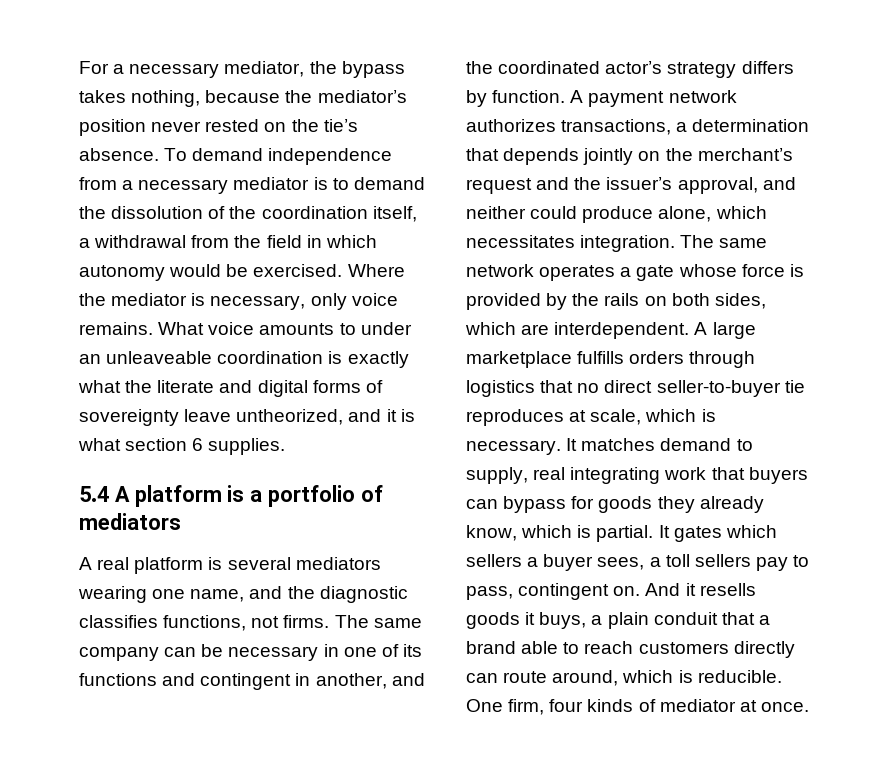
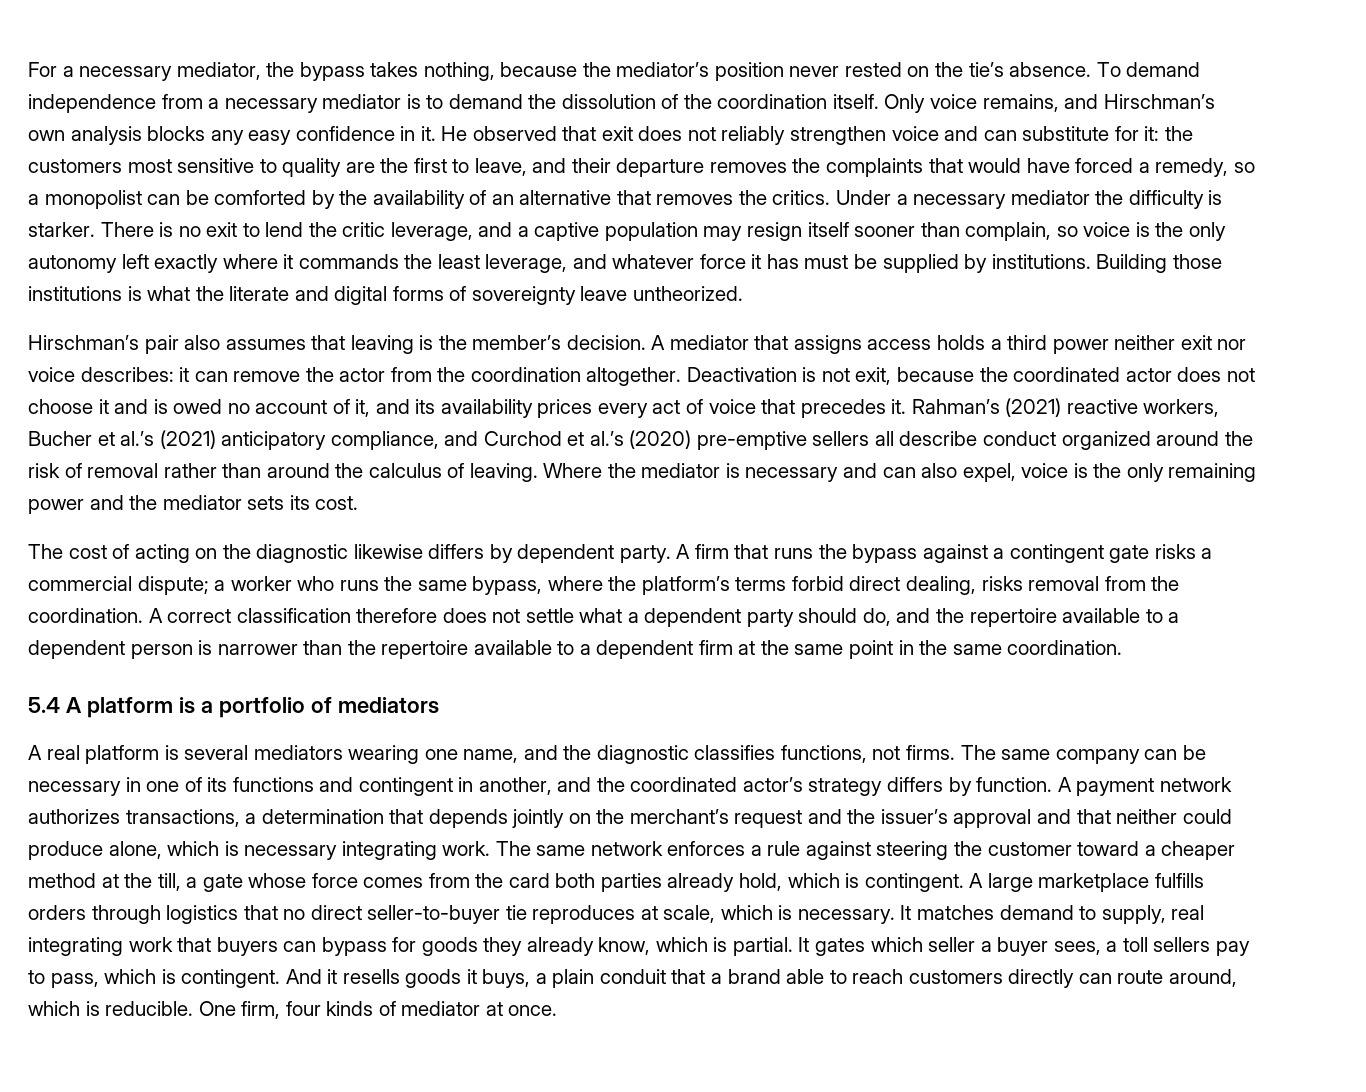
- To demand independence from a necessary mediator is to demand the dissolution of the coordination itself, a withdrawal from the field in which autonomy would be exercised. Where the mediator is necessary, only voice remains. What voice amounts to under an unleaveable coordination is exactly what the literate and digital forms of sovereignty leave untheorized, and it is what section 6 supplies.
+ To demand independence from a necessary mediator is to demand the dissolution of the coordination itself. Only voice remains, and Hirschman’s own analysis blocks any easy confidence in it. He observed that exit does not reliably strengthen voice and can substitute for it: the customers most sensitive to quality are the first to leave, and their departure removes the complaints that would have forced a remedy, so a monopolist can be comforted by the availability of an alternative that removes the critics. Under a necessary mediator the difficulty is starker. There is no exit to lend the critic leverage, and a captive population may resign itself sooner than complain, so voice is the only autonomy left exactly where it commands the least leverage, and whatever force it has must be supplied by institutions. Building those institutions is what the literate and digital forms of sovereignty leave untheorized.
+ Hirschman’s pair also assumes that leaving is the member’s decision. A mediator that assigns access holds a third power neither exit nor voice describes: it can remove the actor from the coordination altogether. Deactivation is not exit, because the coordinated actor does not choose it and is owed no account of it, and its availability prices every act of voice that precedes it. Rahman’s (2021) reactive workers, Bucher et al.’s (2021) anticipatory compliance, and Curchod et al.’s (2020) pre-emptive sellers all describe conduct organized around the risk of removal rather than around the calculus of leaving. Where the mediator is necessary and can also expel, voice is the only remaining power and the mediator sets its cost.
+ The cost of acting on the diagnostic likewise differs by dependent party. A firm that runs the bypass against a contingent gate risks a commercial dispute; a worker who runs the same bypass, where the platform’s terms forbid direct dealing, risks removal from the coordination. A correct classification therefore does not settle what a dependent party should do, and the repertoire available to a dependent person is narrower than the repertoire available to a dependent firm at the same point in the same coordination.
- A payment network authorizes transactions, a determination that depends jointly on the merchant’s request and the issuer’s approval, and neither could produce alone, which necessitates integration. The same network operates a gate whose force is provided by the rails on both sides, which are interdependent.
+ A payment network authorizes transactions, a determination that depends jointly on the merchant’s request and the issuer’s approval and that neither could produce alone, which is necessary integrating work. The same network enforces a rule against steering the customer toward a cheaper method at the till, a gate whose force comes from the card both parties already hold, which is contingent.
- It gates which sellers a buyer sees, a toll sellers pay to pass, contingent on.
+ It gates which seller a buyer sees, a toll sellers pay to pass, which is contingent.

